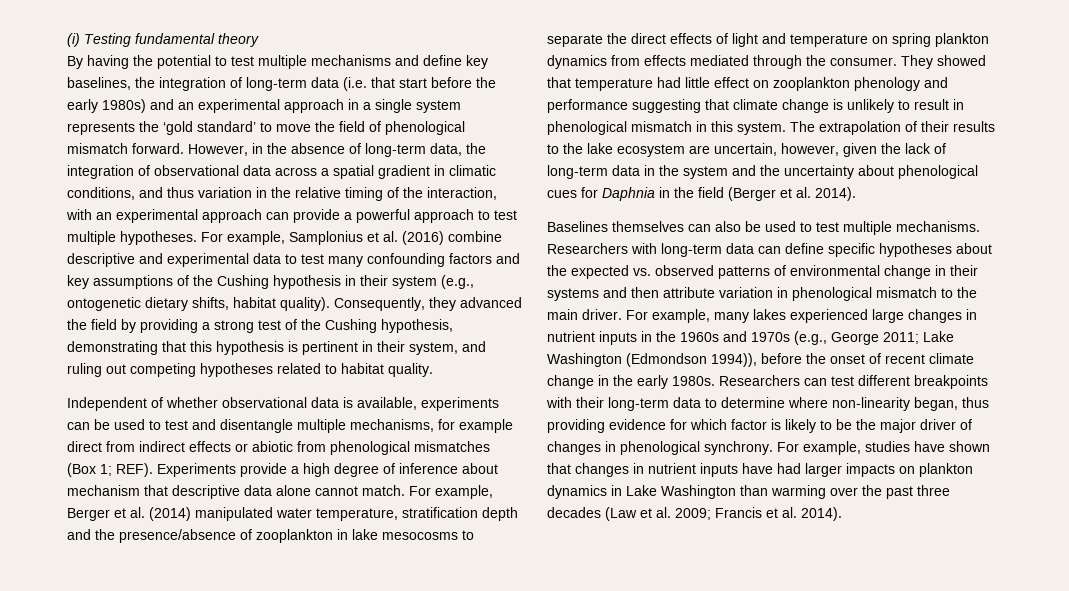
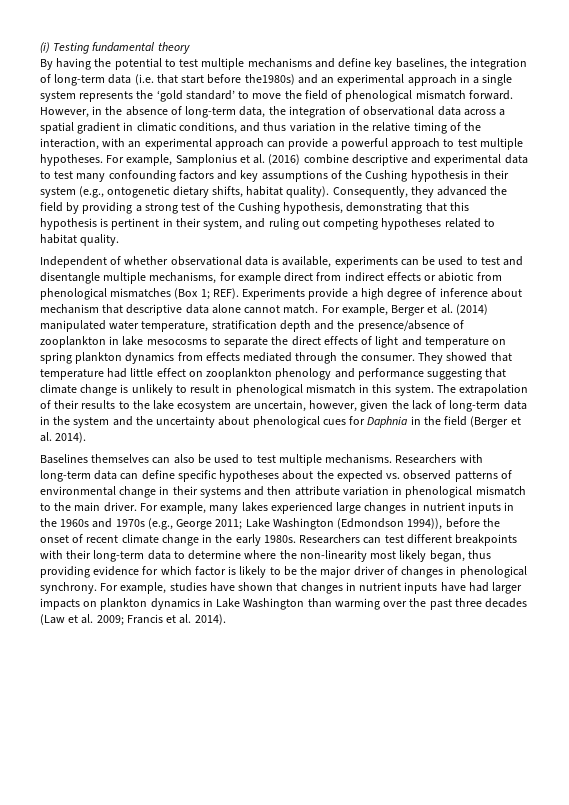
- By having the potential to test multiple mechanisms and define key baselines, the integration of long-term data (i.e. that start before the early 1980s) and an experimental approach in a single system represents the ‘gold standard’ to move the field of phenological mismatch forward.
+ By having the potential to test multiple mechanisms and define key baselines, the integration of long-term data (i.e. that start before the1980s) and an experimental approach in a single system represents the ‘gold standard’ to move the field of phenological mismatch forward.
- Researchers can test different breakpoints with their long-term data to determine where non-linearity began, thus providing evidence for which factor is likely to be the major driver of changes in phenological synchrony.
+ Researchers can test different breakpoints with their long-term data to determine where the non-linearity most likely began, thus providing evidence for which factor is likely to be the major driver of changes in phenological synchrony.

